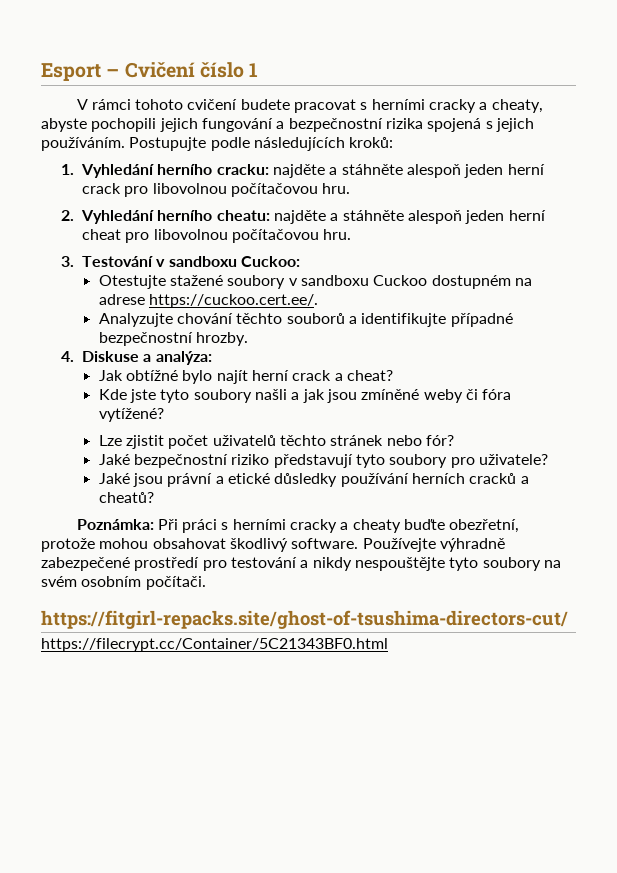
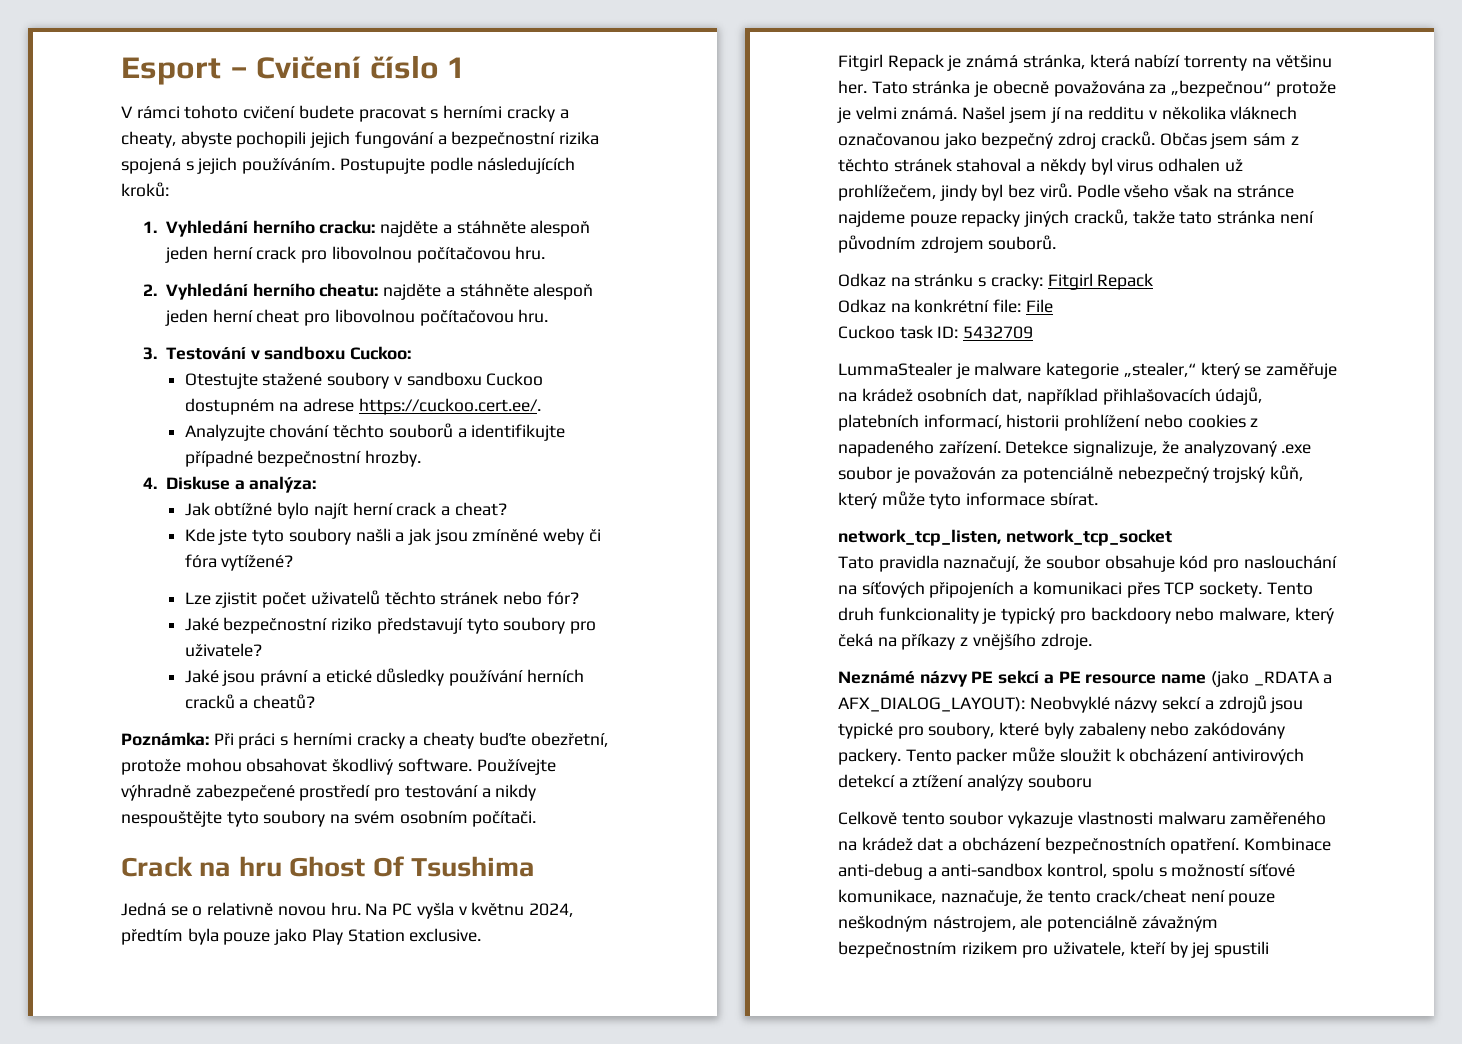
- https://fitgirl-repacks.site/ghost-of-tsushima-directors-cut/
- https://filecrypt.cc/Container/5C21343BF0.html
+ Crack na hru Ghost Of Tsushima
+ Jedná se o relativně novou hru. Na PC vyšla v květnu 2024, předtím byla pouze jako Play Station exclusive.
+ Fitgirl Repack je známá stránka, která nabízí torrenty na většinu her. Tato stránka je obecně považována za „bezpečnou“ protože je velmi známá. Našel jsem jí na redditu v několika vláknech označovanou jako bezpečný zdroj cracků. Občas jsem sám z těchto stránek stahoval a někdy byl virus odhalen už prohlížečem, jindy byl bez virů. Podle všeho však na stránce najdeme pouze repacky jiných cracků, takže tato stránka není původním zdrojem souborů.
+ Odkaz na stránku s cracky: Fitgirl Repack
+ Odkaz na konkrétní file: File
+ Cuckoo task ID: 5432709
+ LummaStealer je malware kategorie „stealer,“ který se zaměřuje na krádež osobních dat, například přihlašovacích údajů, platebních informací, historii prohlížení nebo cookies z napadeného zařízení. Detekce signalizuje, že analyzovaný .exe soubor je považován za potenciálně nebezpečný trojský kůň, který může tyto informace sbírat.
+ network_tcp_listen, network_tcp_socket
+ Tato pravidla naznačují, že soubor obsahuje kód pro naslouchání na síťových připojeních a komunikaci přes TCP sockety. Tento druh funkcionality je typický pro backdoory nebo malware, který čeká na příkazy z vnějšího zdroje.
+ Neznámé názvy PE sekcí a PE resource name (jako _RDATA a AFX_DIALOG_LAYOUT): Neobvyklé názvy sekcí a zdrojů jsou typické pro soubory, které byly zabaleny nebo zakódovány packery. Tento packer může sloužit k obcházení antivirových detekcí a ztížení analýzy souboru
+ Celkově tento soubor vykazuje vlastnosti malwaru zaměřeného na krádež dat a obcházení bezpečnostních opatření. Kombinace anti-debug a anti-sandbox kontrol, spolu s možností síťové komunikace, naznačuje, že tento crack/cheat není pouze neškodným nástrojem, ale potenciálně závažným bezpečnostním rizikem pro uživatele, kteří by jej spustili

